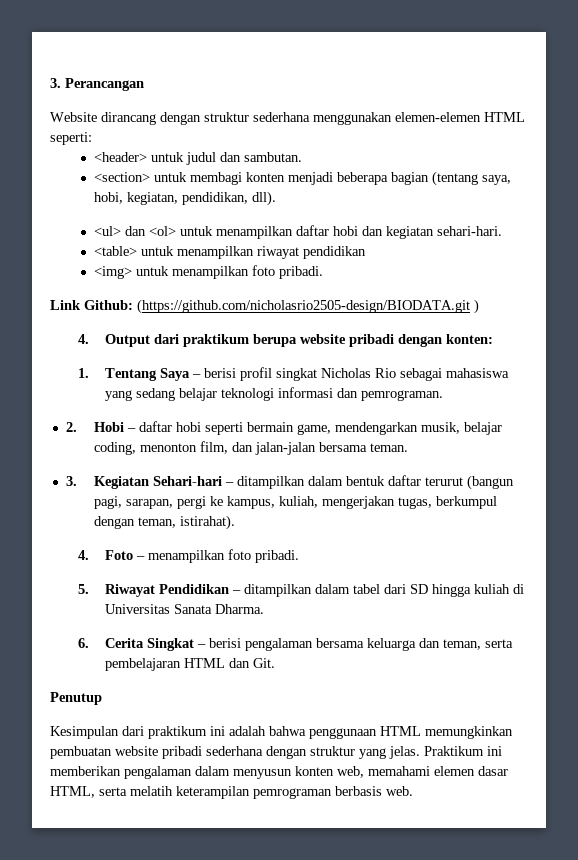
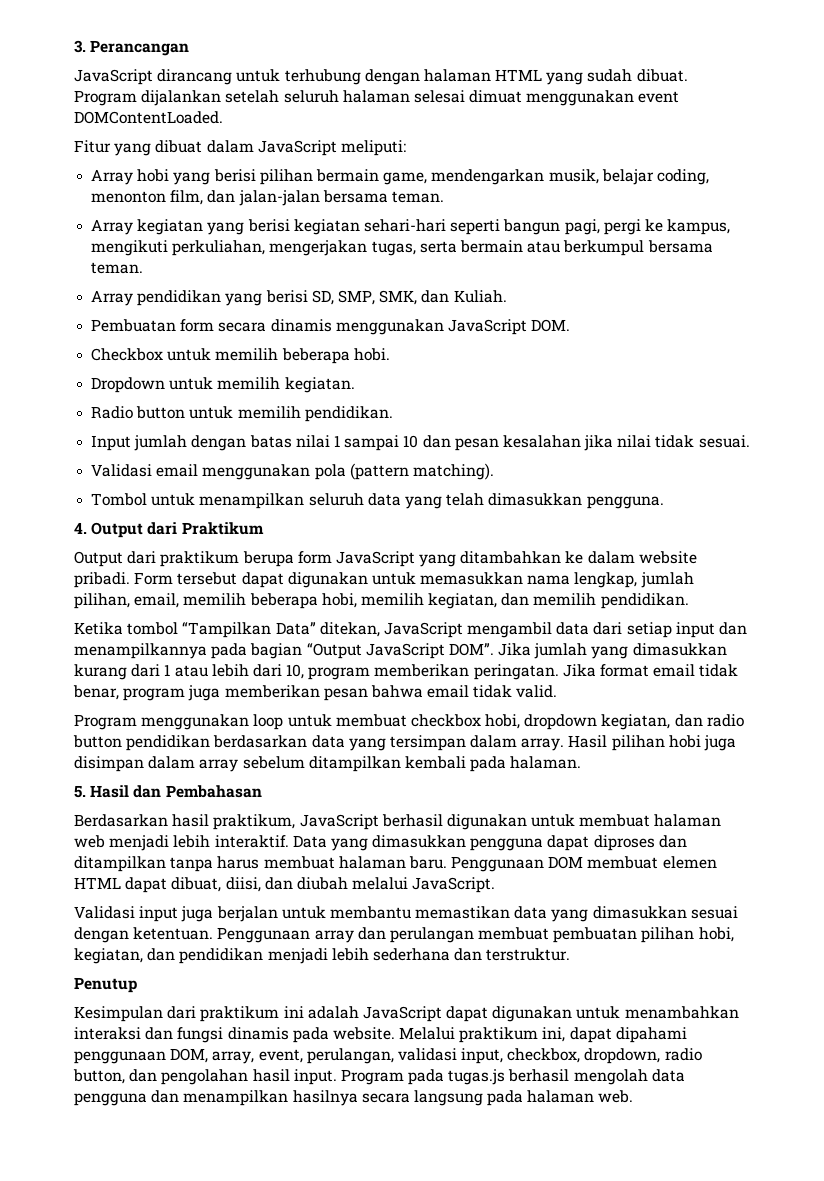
- Website dirancang dengan struktur sederhana menggunakan elemen-elemen HTML seperti:
- <header> untuk judul dan sambutan.
- <section> untuk membagi konten menjadi beberapa bagian (tentang saya, hobi, kegiatan, pendidikan, dll).
- <ul> dan <ol> untuk menampilkan daftar hobi dan kegiatan sehari-hari.
- <table> untuk menampilkan riwayat pendidikan
- <img> untuk menampilkan foto pribadi.
- Link Github: (https://github.com/nicholasrio2505-design/BIODATA.git )
- 4. Output dari praktikum berupa website pribadi dengan konten:
- 1. Tentang Saya – berisi profil singkat Nicholas Rio sebagai mahasiswa yang sedang belajar teknologi informasi dan pemrograman.
- 2. Hobi – daftar hobi seperti bermain game, mendengarkan musik, belajar coding, menonton film, dan jalan-jalan bersama teman.
+ JavaScript dirancang untuk terhubung dengan halaman HTML yang sudah dibuat. Program dijalankan setelah seluruh halaman selesai dimuat menggunakan event DOMContentLoaded.
+ Fitur yang dibuat dalam JavaScript meliputi:
+ Array hobi yang berisi pilihan bermain game, mendengarkan musik, belajar coding, menonton film, dan jalan-jalan bersama teman.
- 3. Kegiatan Sehari-hari – ditampilkan dalam bentuk daftar terurut (bangun pagi, sarapan, pergi ke kampus, kuliah, mengerjakan tugas, berkumpul dengan teman, istirahat).
- 4. Foto – menampilkan foto pribadi.
- 5. Riwayat Pendidikan – ditampilkan dalam tabel dari SD hingga kuliah di Universitas Sanata Dharma.
- 6. Cerita Singkat – berisi pengalaman bersama keluarga dan teman, serta pembelajaran HTML dan Git.
+ Array kegiatan yang berisi kegiatan sehari-hari seperti bangun pagi, pergi ke kampus, mengikuti perkuliahan, mengerjakan tugas, serta bermain atau berkumpul bersama teman.
+ Array pendidikan yang berisi SD, SMP, SMK, dan Kuliah.
+ Pembuatan form secara dinamis menggunakan JavaScript DOM.
+ Checkbox untuk memilih beberapa hobi.
+ Dropdown untuk memilih kegiatan.
+ Radio button untuk memilih pendidikan.
+ Input jumlah dengan batas nilai 1 sampai 10 dan pesan kesalahan jika nilai tidak sesuai.
+ Validasi email menggunakan pola (pattern matching).
+ Tombol untuk menampilkan seluruh data yang telah dimasukkan pengguna.
+ 4. Output dari Praktikum
+ Output dari praktikum berupa form JavaScript yang ditambahkan ke dalam website pribadi. Form tersebut dapat digunakan untuk memasukkan nama lengkap, jumlah pilihan, email, memilih beberapa hobi, memilih kegiatan, dan memilih pendidikan.
+ Ketika tombol “Tampilkan Data” ditekan, JavaScript mengambil data dari setiap input dan menampilkannya pada bagian “Output JavaScript DOM”. Jika jumlah yang dimasukkan kurang dari 1 atau lebih dari 10, program memberikan peringatan. Jika format email tidak benar, program juga memberikan pesan bahwa email tidak valid.
+ Program menggunakan loop untuk membuat checkbox hobi, dropdown kegiatan, dan radio button pendidikan berdasarkan data yang tersimpan dalam array. Hasil pilihan hobi juga disimpan dalam array sebelum ditampilkan kembali pada halaman.
+ 5. Hasil dan Pembahasan
+ Berdasarkan hasil praktikum, JavaScript berhasil digunakan untuk membuat halaman web menjadi lebih interaktif. Data yang dimasukkan pengguna dapat diproses dan ditampilkan tanpa harus membuat halaman baru. Penggunaan DOM membuat elemen HTML dapat dibuat, diisi, dan diubah melalui JavaScript.
+ Validasi input juga berjalan untuk membantu memastikan data yang dimasukkan sesuai dengan ketentuan. Penggunaan array dan perulangan membuat pembuatan pilihan hobi, kegiatan, dan pendidikan menjadi lebih sederhana dan terstruktur.
- Kesimpulan dari praktikum ini adalah bahwa penggunaan HTML memungkinkan pembuatan website pribadi sederhana dengan struktur yang jelas. Praktikum ini memberikan pengalaman dalam menyusun konten web, memahami elemen dasar HTML, serta melatih keterampilan pemrograman berbasis web.
+ Kesimpulan dari praktikum ini adalah JavaScript dapat digunakan untuk menambahkan interaksi dan fungsi dinamis pada website. Melalui praktikum ini, dapat dipahami penggunaan DOM, array, event, perulangan, validasi input, checkbox, dropdown, radio button, dan pengolahan hasil input. Program pada tugas.js berhasil mengolah data pengguna dan menampilkan hasilnya secara langsung pada halaman web.

